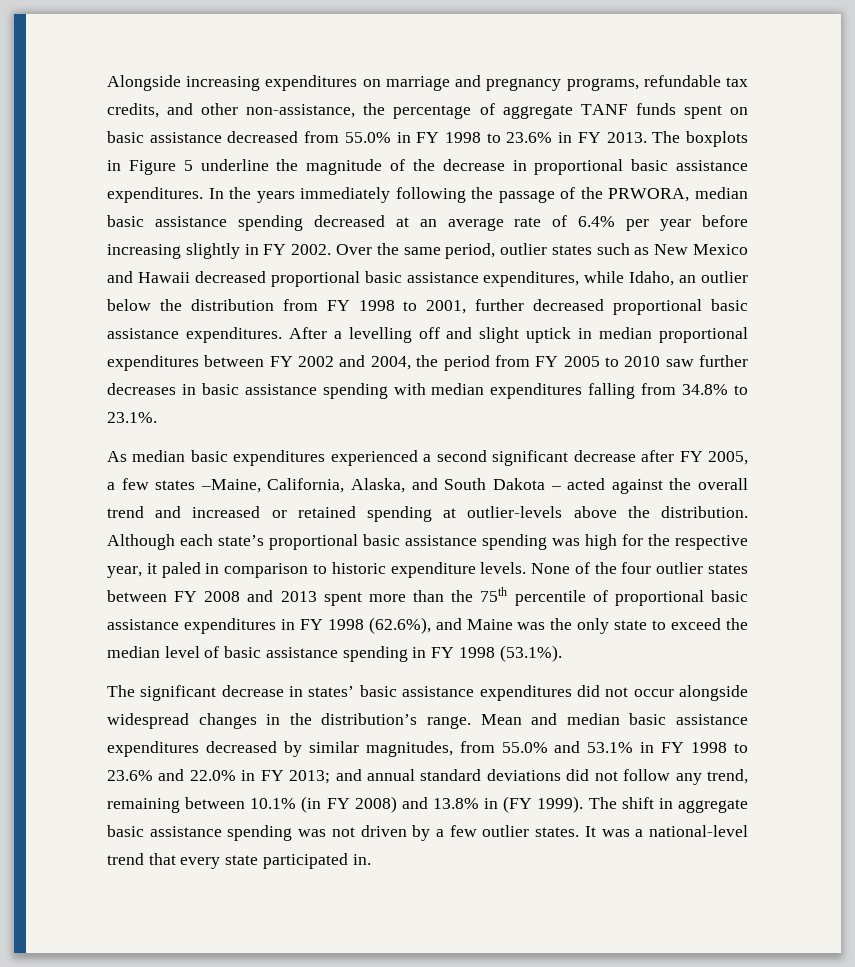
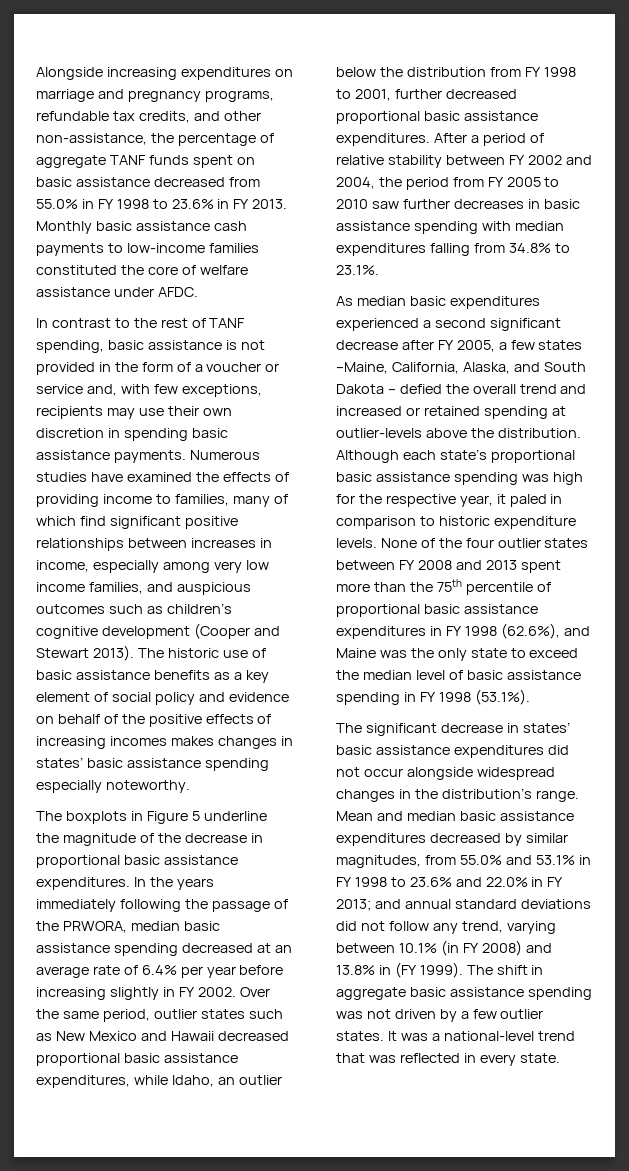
- Alongside increasing expenditures on marriage and pregnancy programs, refundable tax credits, and other non-assistance, the percentage of aggregate TANF funds spent on basic assistance decreased from 55.0% in FY 1998 to 23.6% in FY 2013. The boxplots in Figure 5 underline the magnitude of the decrease in proportional basic assistance expenditures.
+ Alongside increasing expenditures on marriage and pregnancy programs, refundable tax credits, and other non-assistance, the percentage of aggregate TANF funds spent on basic assistance decreased from 55.0% in FY 1998 to 23.6% in FY 2013. Monthly basic assistance cash payments to low-income families constituted the core of welfare assistance under AFDC.
+ In contrast to the rest of TANF spending, basic assistance is not provided in the form of a voucher or service and, with few exceptions, recipients may use their own discretion in spending basic assistance payments. Numerous studies have examined the effects of providing income to families, many of which find significant positive relationships between increases in income, especially among very low income families, and auspicious outcomes such as children’s cognitive development (Cooper and Stewart 2013). The historic use of basic assistance benefits as a key element of social policy and evidence on behalf of the positive effects of increasing incomes makes changes in states’ basic assistance spending especially noteworthy.
+ The boxplots in Figure 5 underline the magnitude of the decrease in proportional basic assistance expenditures.
- After a levelling off and slight uptick in median proportional expenditures between FY 2002 and 2004, the period from FY 2005 to 2010 saw further decreases in basic assistance spending with median expenditures falling from 34.8% to 23.1%.
+ After a period of relative stability between FY 2002 and 2004, the period from FY 2005 to 2010 saw further decreases in basic assistance spending with median expenditures falling from 34.8% to 23.1%.
- As median basic expenditures experienced a second significant decrease after FY 2005, a few states –Maine, California, Alaska, and South Dakota – acted against the overall trend and increased or retained spending at outlier-levels above the distribution.
+ As median basic expenditures experienced a second significant decrease after FY 2005, a few states –Maine, California, Alaska, and South Dakota – defied the overall trend and increased or retained spending at outlier-levels above the distribution.
- Mean and median basic assistance expenditures decreased by similar magnitudes, from 55.0% and 53.1% in FY 1998 to 23.6% and 22.0% in FY 2013; and annual standard deviations did not follow any trend, remaining between 10.1% (in FY 2008) and 13.8% in (FY 1999).
+ Mean and median basic assistance expenditures decreased by similar magnitudes, from 55.0% and 53.1% in FY 1998 to 23.6% and 22.0% in FY 2013; and annual standard deviations did not follow any trend, varying between 10.1% (in FY 2008) and 13.8% in (FY 1999).
- It was a national-level trend that every state participated in.
+ It was a national-level trend that was reflected in every state.

